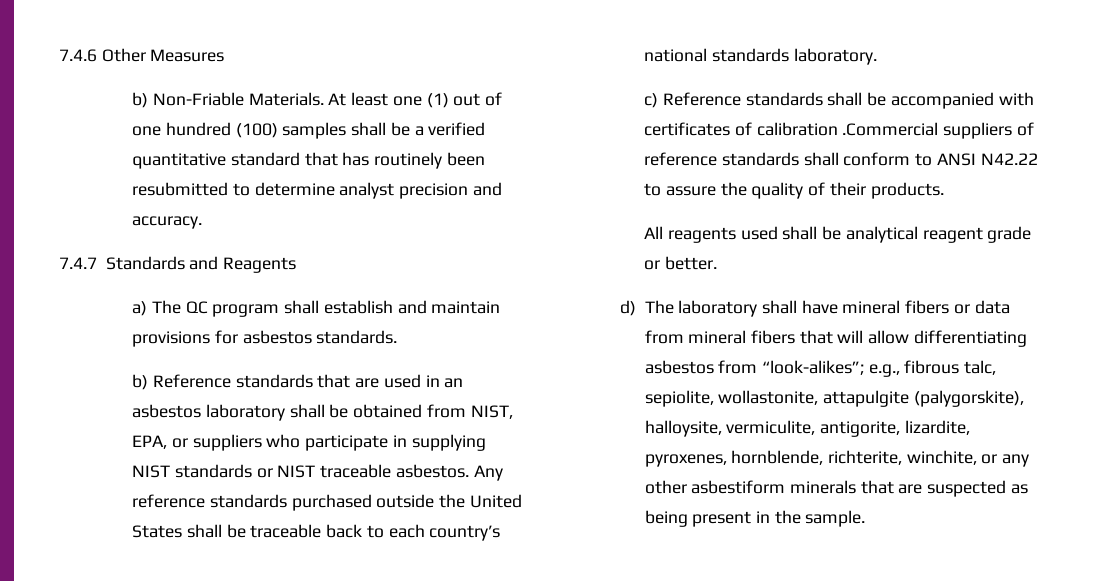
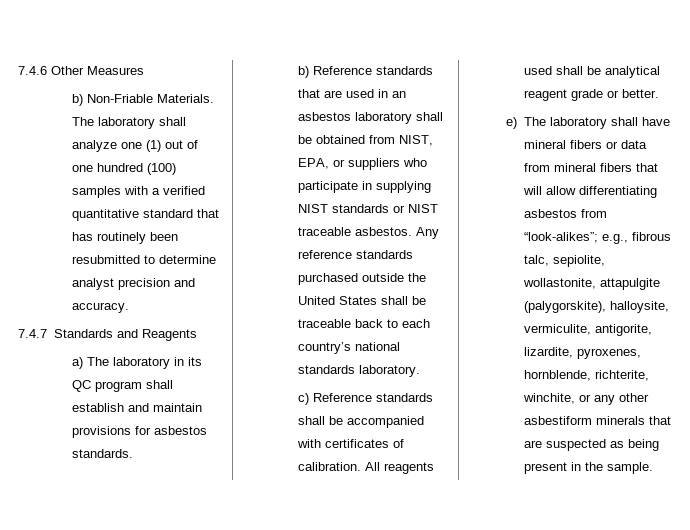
- At least one (1) out of one hundred (100) samples shall be a verified quantitative standard that has routinely been resubmitted to determine analyst precision and accuracy.
+ The laboratory shall analyze one (1) out of one hundred (100) samples with a verified quantitative standard that has routinely been resubmitted to determine analyst precision and accuracy.
- a) The QC program shall establish and maintain provisions for asbestos standards.
+ a) The laboratory in its QC program shall establish and maintain provisions for asbestos standards.
- c) Reference standards shall be accompanied with certificates of calibration .Commercial suppliers of reference standards shall conform to ANSI N42.22 to assure the quality of their products.
- All reagents used shall be analytical reagent grade or better.
+ c) Reference standards shall be accompanied with certificates of calibration. All reagents used shall be analytical reagent grade or better.
- d) The laboratory shall have mineral fibers or data from mineral fibers that will allow differentiating asbestos from “look-alikes”; e.g., fibrous talc, sepiolite, wollastonite, attapulgite (palygorskite), halloysite, vermiculite, antigorite, lizardite, pyroxenes, hornblende, richterite, winchite, or any other asbestiform minerals that are suspected as being present in the sample.
+ e) The laboratory shall have mineral fibers or data from mineral fibers that will allow differentiating asbestos from “look-alikes”; e.g., fibrous talc, sepiolite, wollastonite, attapulgite (palygorskite), halloysite, vermiculite, antigorite, lizardite, pyroxenes, hornblende, richterite, winchite, or any other asbestiform minerals that are suspected as being present in the sample.

